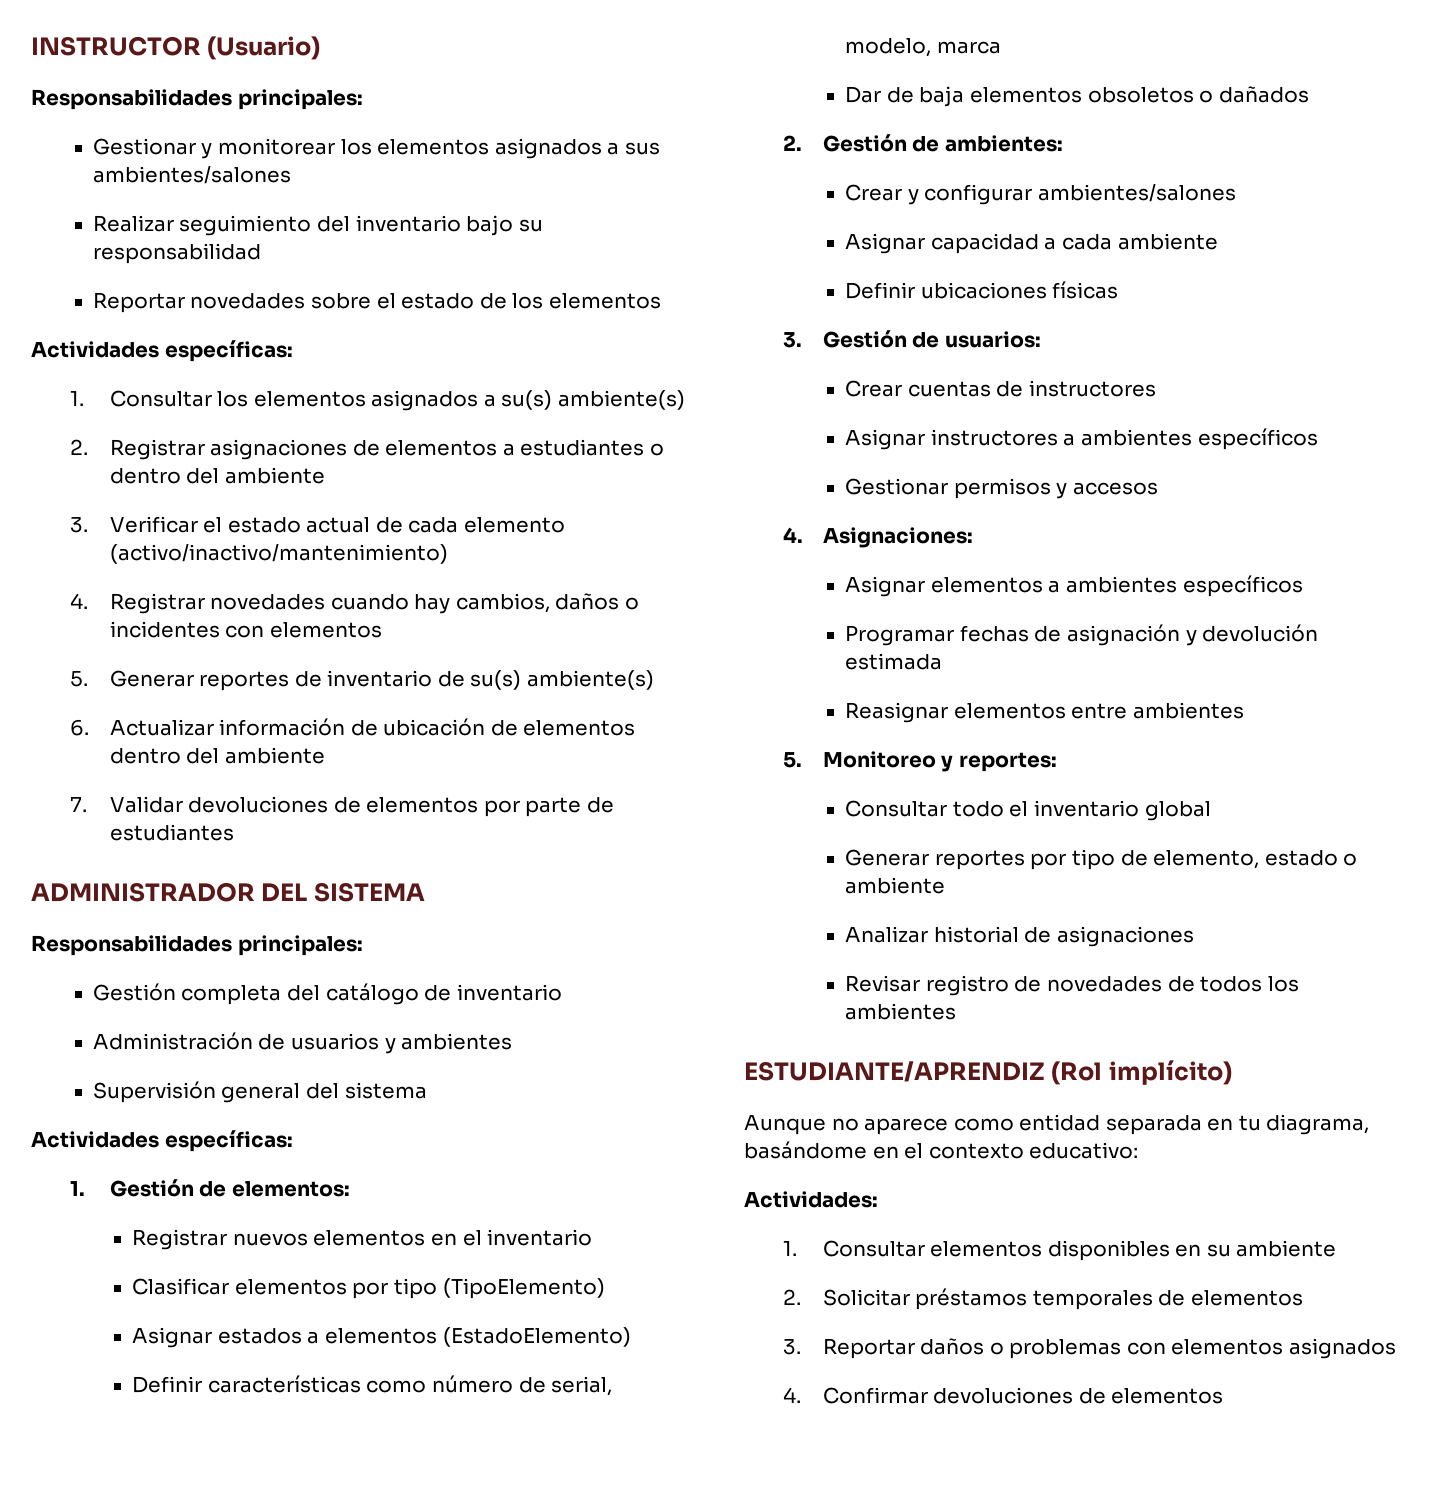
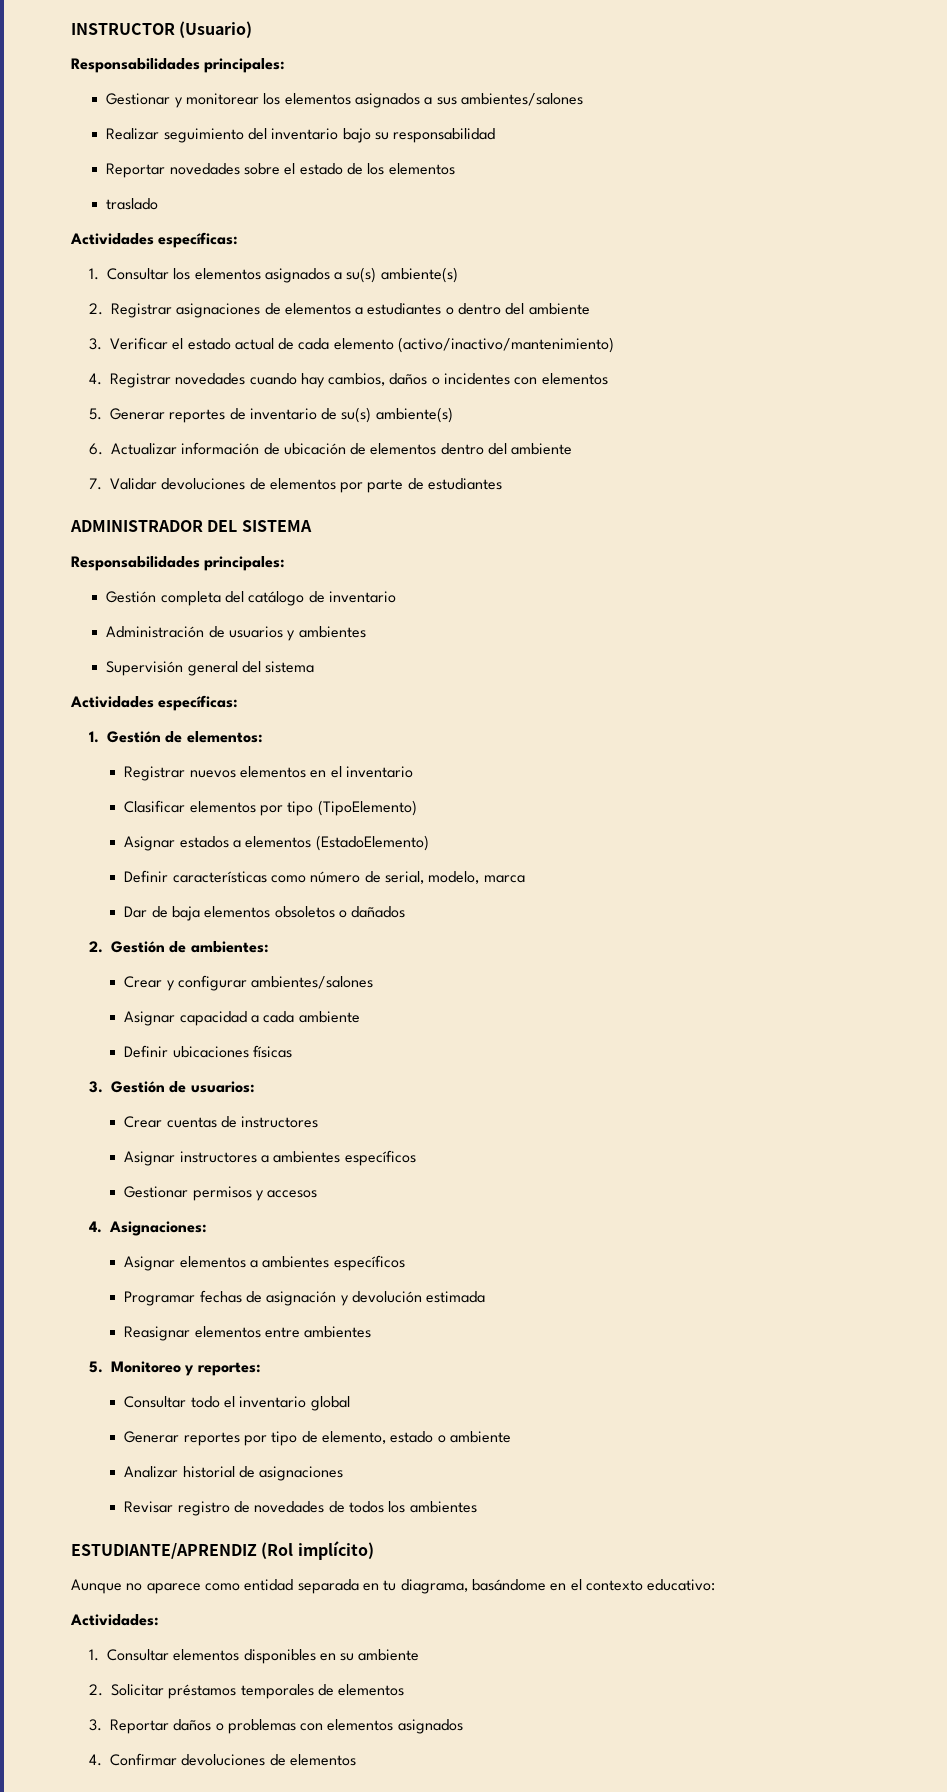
+ traslado

